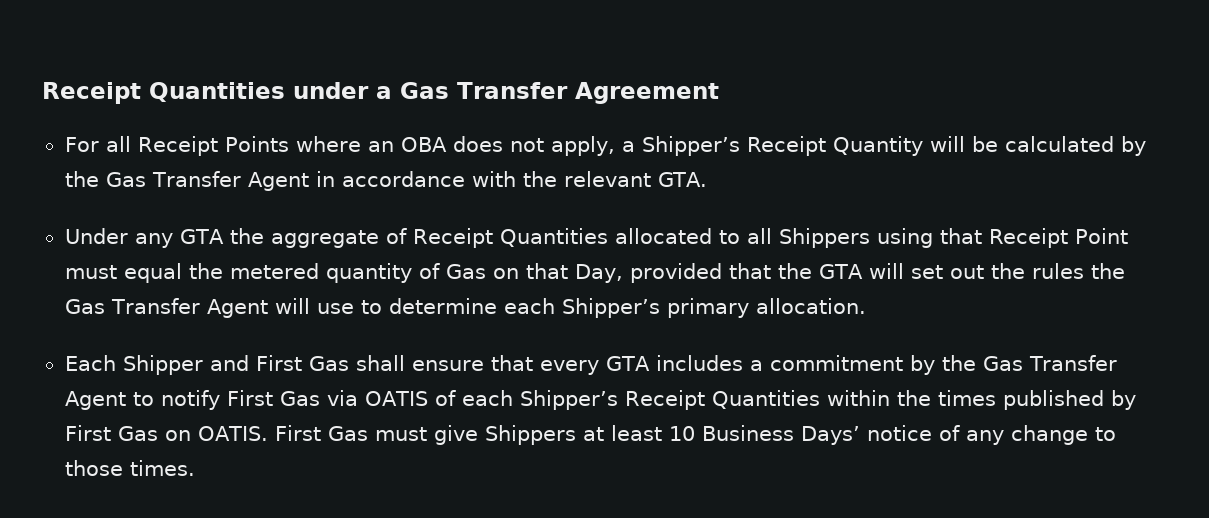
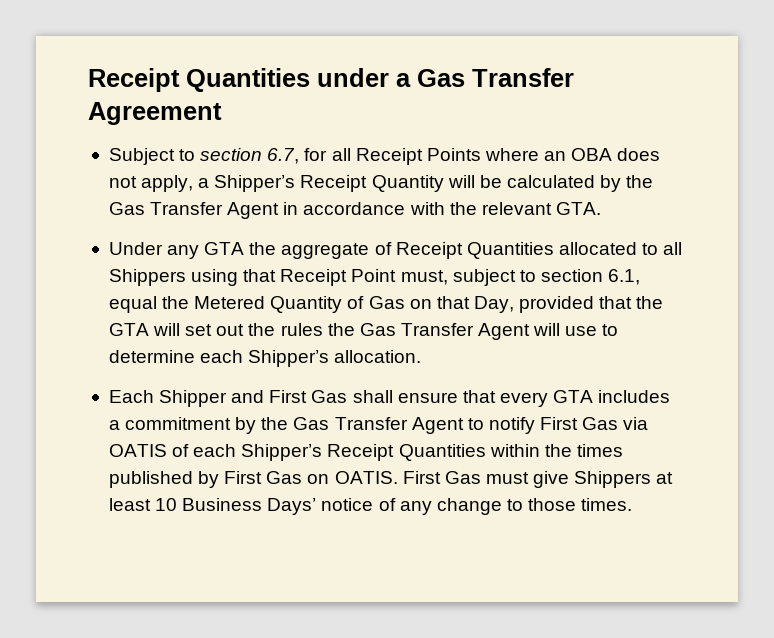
- For all Receipt Points where an OBA does not apply, a Shipper’s Receipt Quantity will be calculated by the Gas Transfer Agent in accordance with the relevant GTA.
+ Subject to section 6.7, for all Receipt Points where an OBA does not apply, a Shipper’s Receipt Quantity will be calculated by the Gas Transfer Agent in accordance with the relevant GTA.
- Under any GTA the aggregate of Receipt Quantities allocated to all Shippers using that Receipt Point must equal the metered quantity of Gas on that Day, provided that the GTA will set out the rules the Gas Transfer Agent will use to determine each Shipper’s primary allocation.
+ Under any GTA the aggregate of Receipt Quantities allocated to all Shippers using that Receipt Point must, subject to section 6.1, equal the Metered Quantity of Gas on that Day, provided that the GTA will set out the rules the Gas Transfer Agent will use to determine each Shipper’s allocation.

